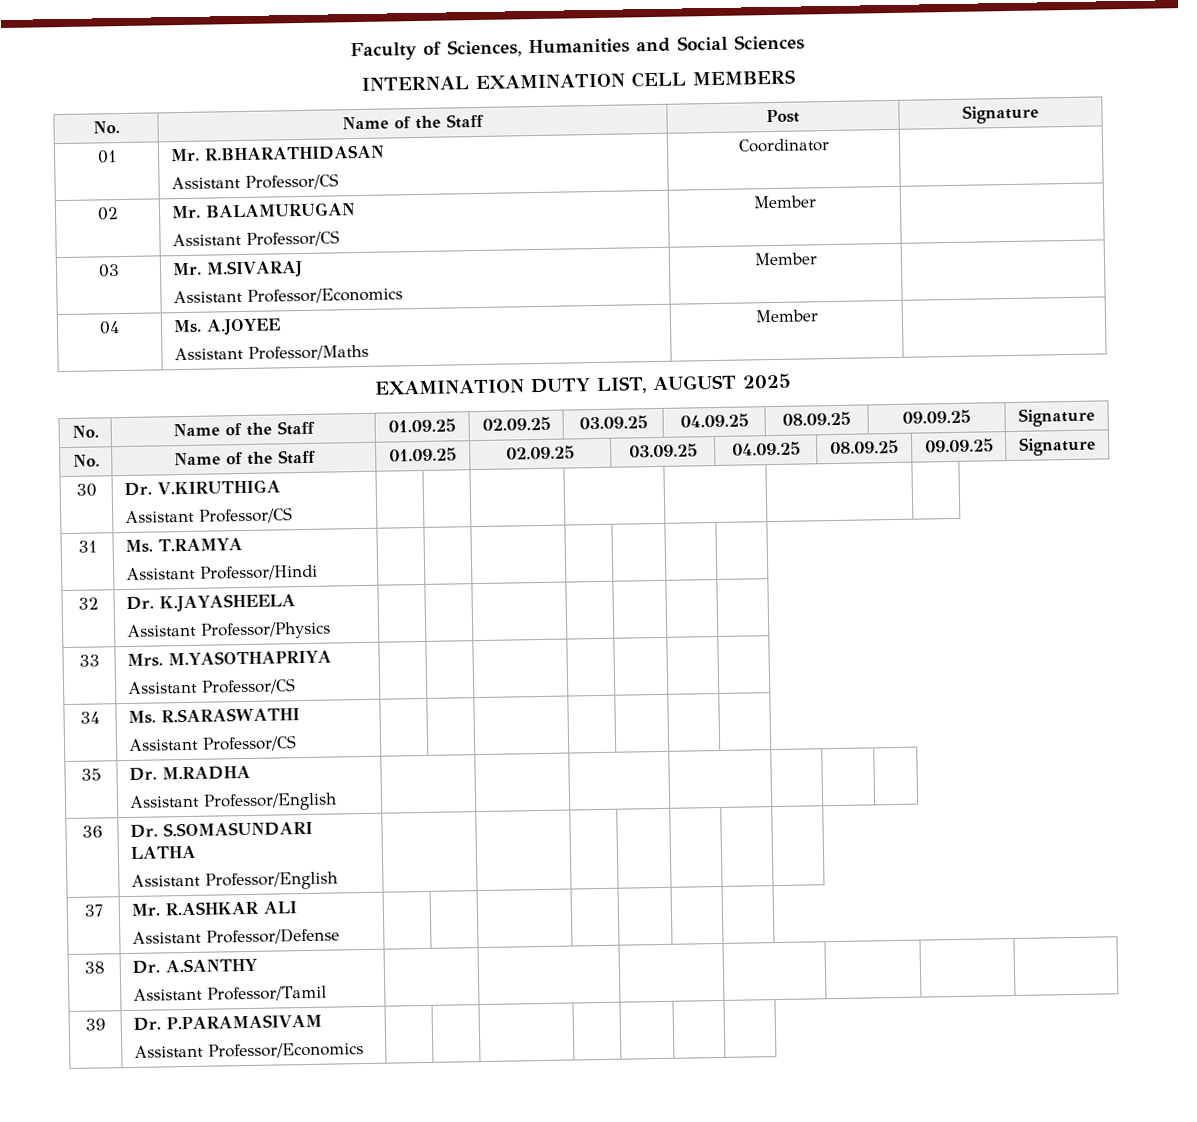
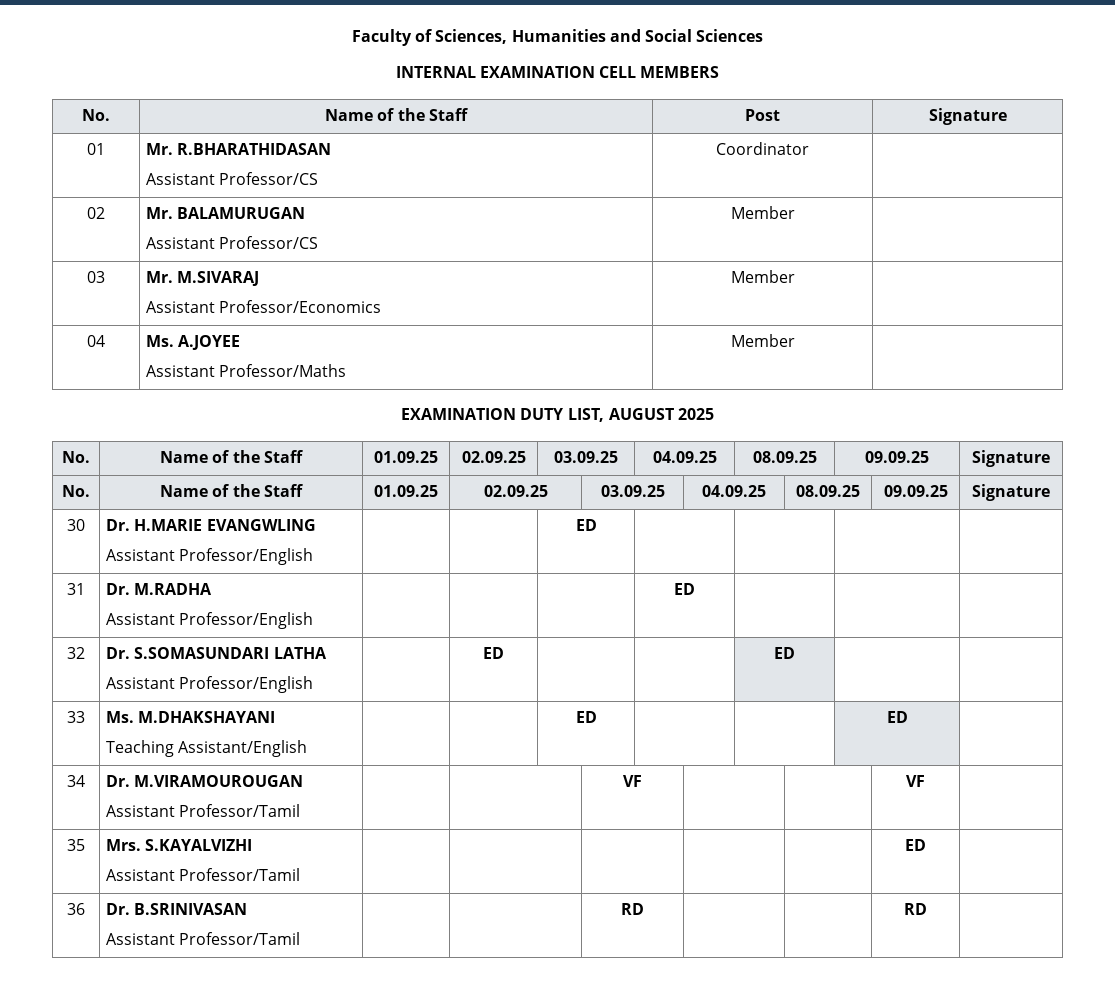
- 30 | Dr. V.KIRUTHIGA
- Assistant Professor/CS | | | | | | |
+ 30 | Dr. H.MARIE EVANGWLING
+ Assistant Professor/English | | | ED | | | |
- 31 | Ms. T.RAMYA
- Assistant Professor/Hindi | | | | | | |
- 32 | Dr. K.JAYASHEELA
- Assistant Professor/Physics | | | | | | |
- 33 | Mrs. M.YASOTHAPRIYA
- Assistant Professor/CS | | | | | | |
- 34 | Ms. R.SARASWATHI
- Assistant Professor/CS | | | | | | |
- 35 | Dr. M.RADHA
- Assistant Professor/English | | | | | | |
- 36 | Dr. S.SOMASUNDARI LATHA
- Assistant Professor/English | | | | | | |
- 37 | Mr. R.ASHKAR ALI
- Assistant Professor/Defense | | | | | | |
- 38 | Dr. A.SANTHY
- Assistant Professor/Tamil | | | | | | |
- 39 | Dr. P.PARAMASIVAM
- Assistant Professor/Economics | | | | | | |
+ 31 | Dr. M.RADHA
+ Assistant Professor/English | | | | ED | | |
+ 32 | Dr. S.SOMASUNDARI LATHA
+ Assistant Professor/English | | ED | | | ED | |
+ 33 | Ms. M.DHAKSHAYANI
+ Teaching Assistant/English | | | ED | | | ED |
+ 34 | Dr. M.VIRAMOUROUGAN
+ Assistant Professor/Tamil | | | VF | | | VF |
+ 35 | Mrs. S.KAYALVIZHI
+ Assistant Professor/Tamil | | | | | | ED |
+ 36 | Dr. B.SRINIVASAN
+ Assistant Professor/Tamil | | | RD | | | RD |

